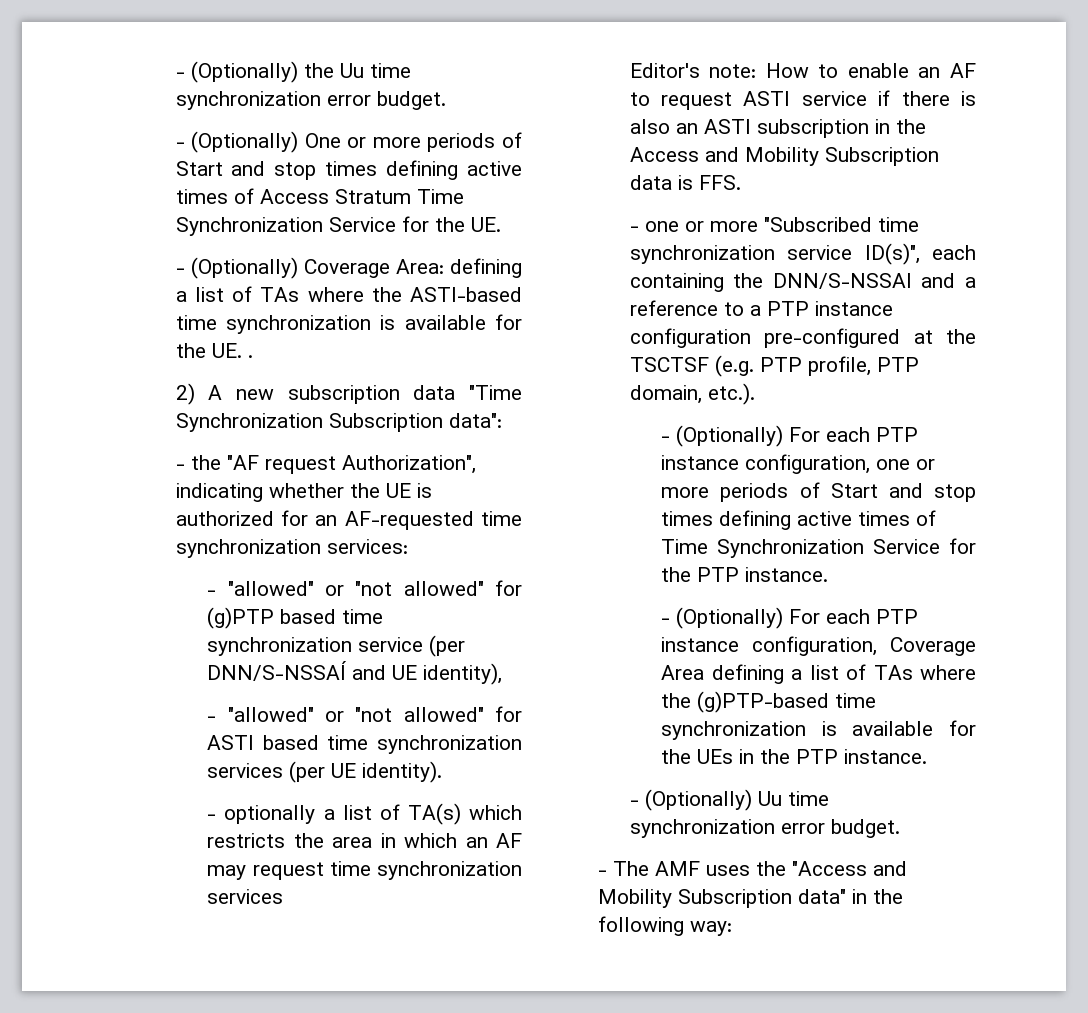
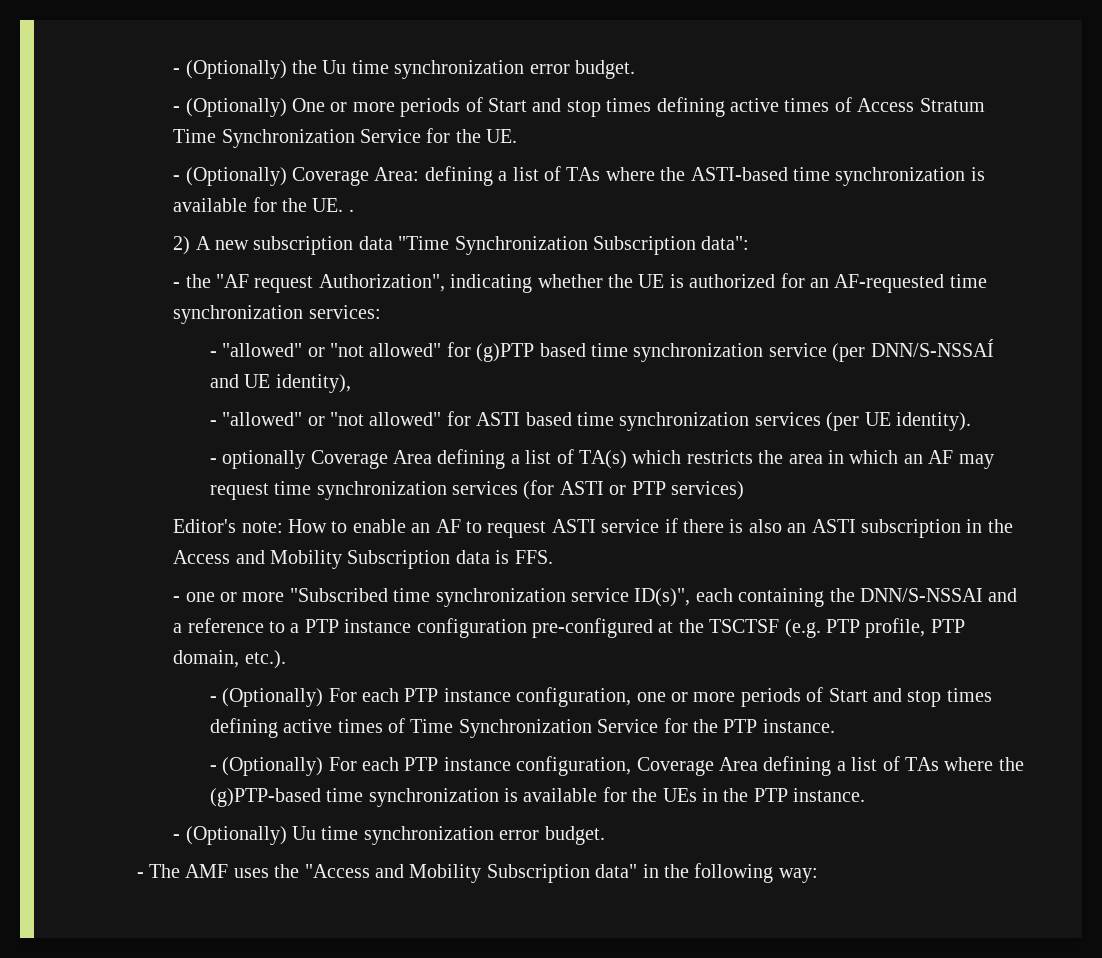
- - optionally a list of TA(s) which restricts the area in which an AF may request time synchronization services
+ - optionally Coverage Area defining a list of TA(s) which restricts the area in which an AF may request time synchronization services (for ASTI or PTP services)

